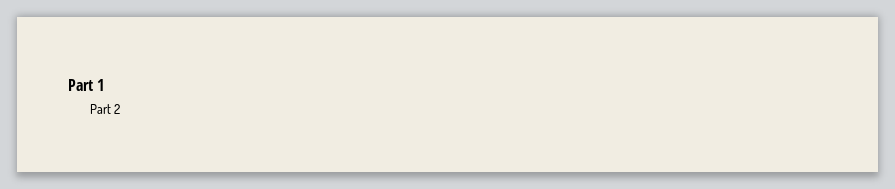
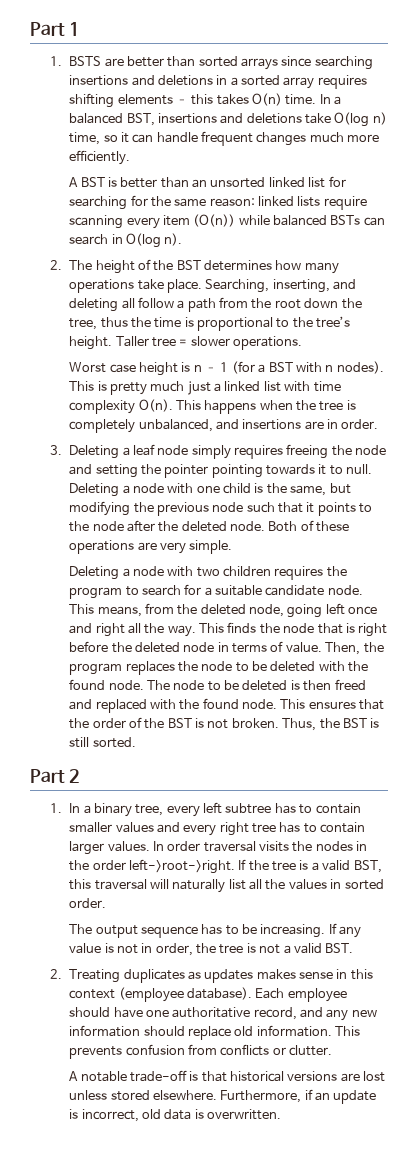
+ 1. BSTS are better than sorted arrays since searching insertions and deletions in a sorted array requires shifting elements – this takes O(n) time. In a balanced BST, insertions and deletions take O(log n) time, so it can handle frequent changes much more efficiently.
+ A BST is better than an unsorted linked list for searching for the same reason: linked lists require scanning every item (O(n)) while balanced BSTs can search in O(log n).
+ 2. The height of the BST determines how many operations take place. Searching, inserting, and deleting all follow a path from the root down the tree, thus the time is proportional to the tree’s height. Taller tree = slower operations.
+ Worst case height is n – 1 (for a BST with n nodes). This is pretty much just a linked list with time complexity O(n). This happens when the tree is completely unbalanced, and insertions are in order.
+ 3. Deleting a leaf node simply requires freeing the node and setting the pointer pointing towards it to null. Deleting a node with one child is the same, but modifying the previous node such that it points to the node after the deleted node. Both of these operations are very simple.
+ Deleting a node with two children requires the program to search for a suitable candidate node. This means, from the deleted node, going left once and right all the way. This finds the node that is right before the deleted node in terms of value. Then, the program replaces the node to be deleted with the found node. The node to be deleted is then freed and replaced with the found node. This ensures that the order of the BST is not broken. Thus, the BST is still sorted.
  Part 2
+ 1. In a binary tree, every left subtree has to contain smaller values and every right tree has to contain larger values. In order traversal visits the nodes in the order left->root->right. If the tree is a valid BST, this traversal will naturally list all the values in sorted order.
+ The output sequence has to be increasing. If any value is not in order, the tree is not a valid BST.
+ 2. Treating duplicates as updates makes sense in this context (employee database). Each employee should have one authoritative record, and any new information should replace old information. This prevents confusion from conflicts or clutter.
+ A notable trade-off is that historical versions are lost unless stored elsewhere. Furthermore, if an update is incorrect, old data is overwritten.

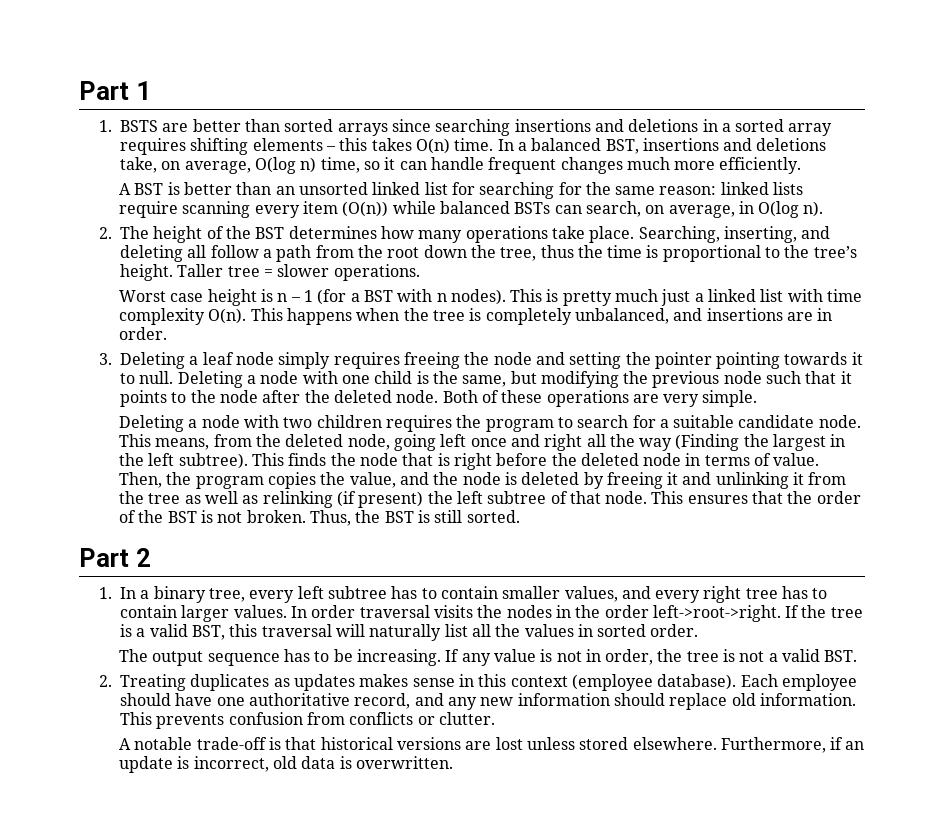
- In a balanced BST, insertions and deletions take O(log n) time, so it can handle frequent changes much more efficiently.
+ In a balanced BST, insertions and deletions take, on average, O(log n) time, so it can handle frequent changes much more efficiently.
- A BST is better than an unsorted linked list for searching for the same reason: linked lists require scanning every item (O(n)) while balanced BSTs can search in O(log n).
+ A BST is better than an unsorted linked list for searching for the same reason: linked lists require scanning every item (O(n)) while balanced BSTs can search, on average, in O(log n).
- This means, from the deleted node, going left once and right all the way.
+ This means, from the deleted node, going left once and right all the way (Finding the largest in the left subtree).
- Then, the program replaces the node to be deleted with the found node. The node to be deleted is then freed and replaced with the found node.
+ Then, the program copies the value, and the node is deleted by freeing it and unlinking it from the tree as well as relinking (if present) the left subtree of that node.
- 1. In a binary tree, every left subtree has to contain smaller values and every right tree has to contain larger values.
+ 1. In a binary tree, every left subtree has to contain smaller values, and every right tree has to contain larger values.

